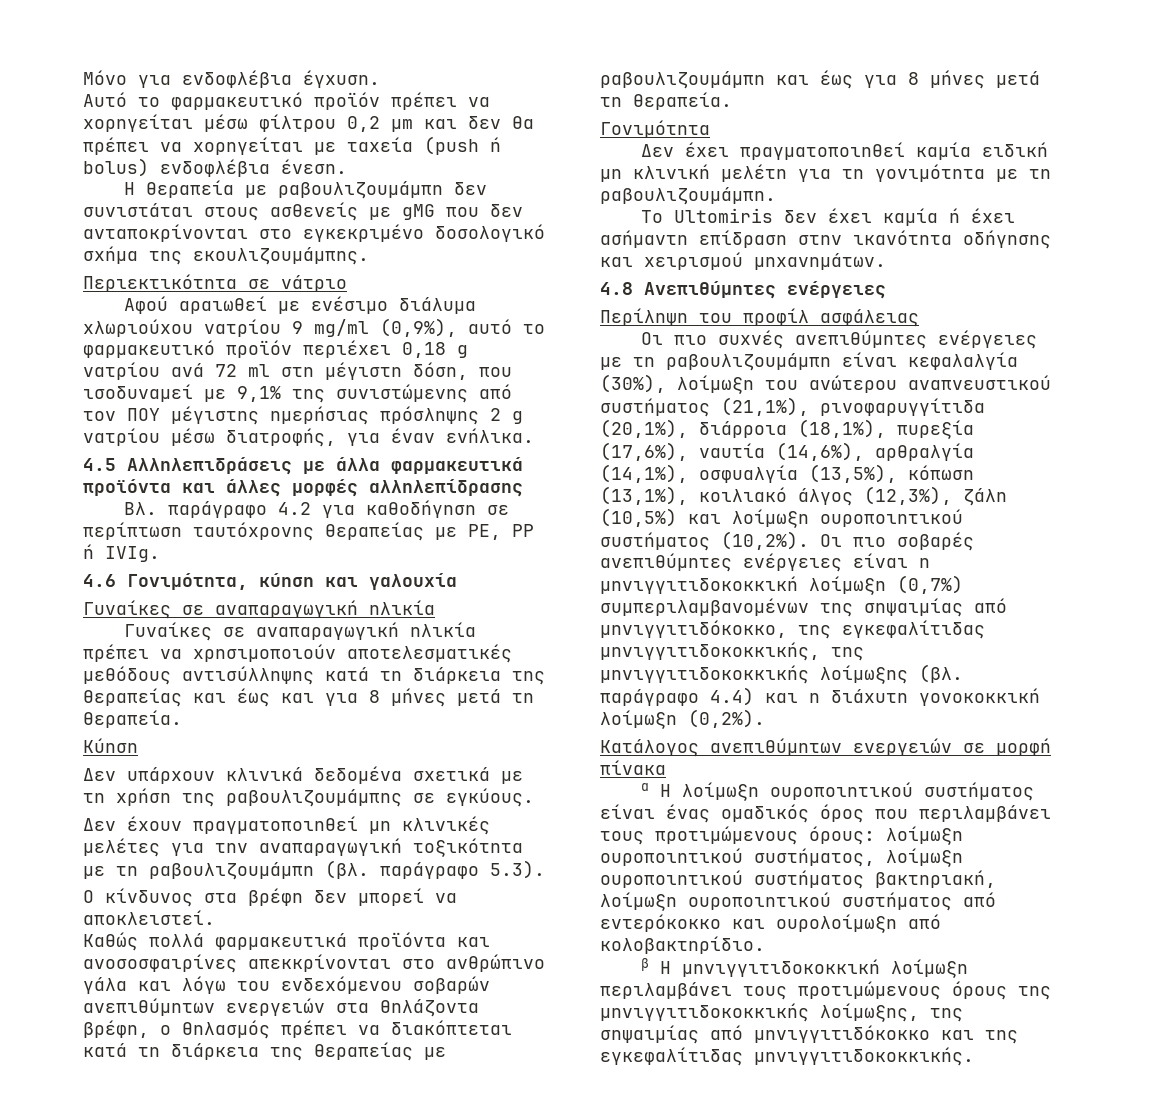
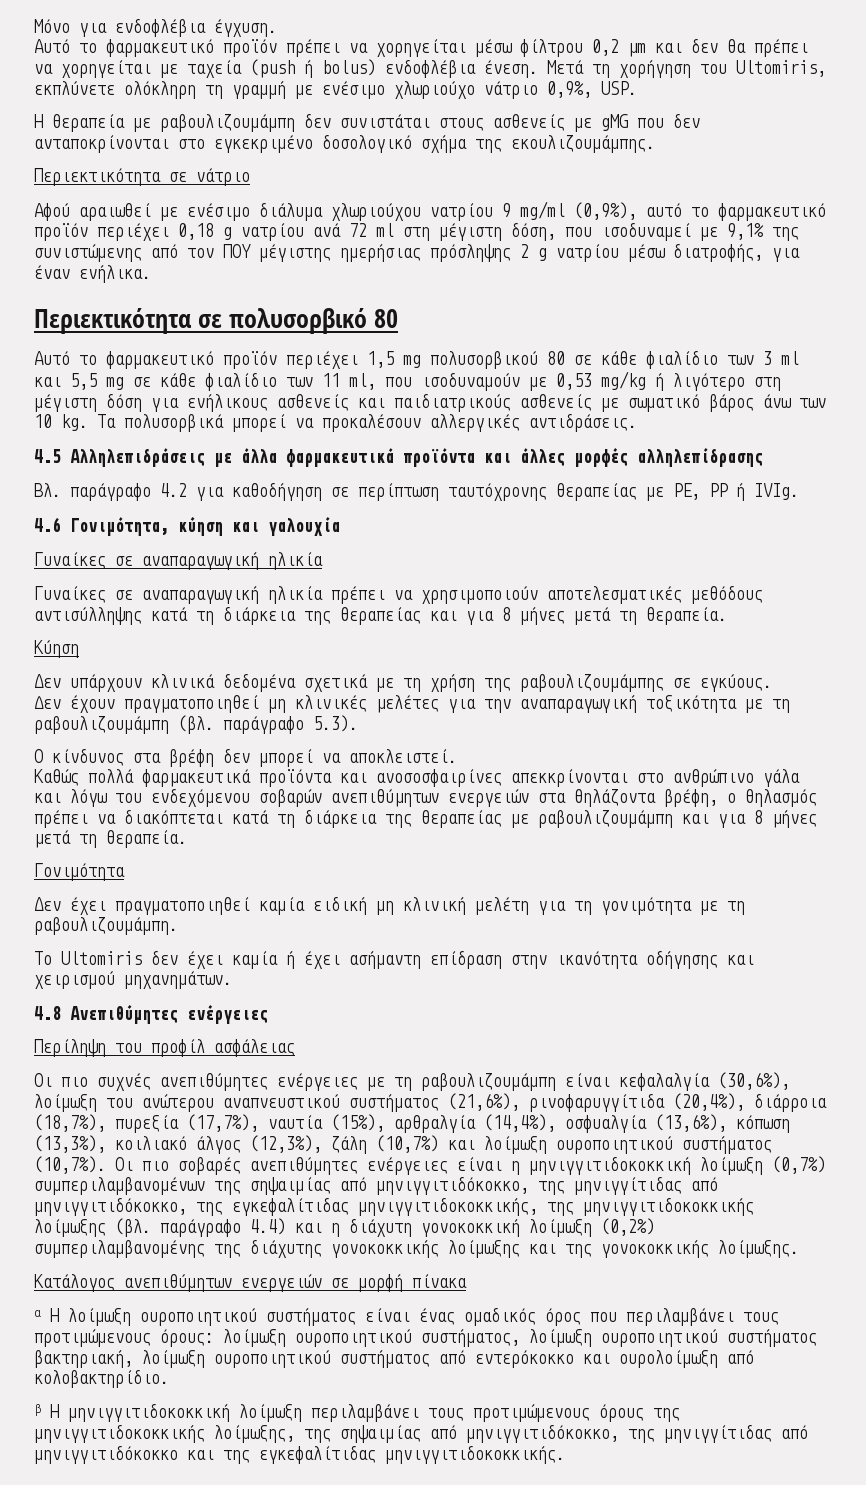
+ Μετά τη χορήγηση του Ultomiris, εκπλύνετε ολόκληρη τη γραμμή με ενέσιμο χλωριούχο νάτριο 0,9%, USP.
+ Περιεκτικότητα σε πολυσορβικό 80
+ Αυτό το φαρμακευτικό προϊόν περιέχει 1,5 mg πολυσορβικού 80 σε κάθε φιαλίδιο των 3 ml και 5,5 mg σε κάθε φιαλίδιο των 11 ml, που ισοδυναμούν με 0,53 mg/kg ή λιγότερο στη μέγιστη δόση για ενήλικους ασθενείς και παιδιατρικούς ασθενείς με σωματικό βάρος άνω των 10 kg. Τα πολυσορβικά μπορεί να προκαλέσουν αλλεργικές αντιδράσεις.
- Γυναίκες σε αναπαραγωγική ηλικία πρέπει να χρησιμοποιούν αποτελεσματικές μεθόδους αντισύλληψης κατά τη διάρκεια της θεραπείας και έως και για 8 μήνες μετά τη θεραπεία.
+ Γυναίκες σε αναπαραγωγική ηλικία πρέπει να χρησιμοποιούν αποτελεσματικές μεθόδους αντισύλληψης κατά τη διάρκεια της θεραπείας και για 8 μήνες μετά τη θεραπεία.
- Καθώς πολλά φαρµακευτικά προϊόντα και ανοσοσφαιρίνες απεκκρίνονται στο ανθρώπινο γάλα και λόγω του ενδεχόμενου σοβαρών ανεπιθύµητων ενεργειών στα θηλάζοντα βρέφη, ο θηλασμός πρέπει να διακόπτεται κατά τη διάρκεια της θεραπείας με ραβουλιζουμάμπη και έως για 8 µήνες µετά τη θεραπεία.
+ Καθώς πολλά φαρµακευτικά προϊόντα και ανοσοσφαιρίνες απεκκρίνονται στο ανθρώπινο γάλα και λόγω του ενδεχόμενου σοβαρών ανεπιθύµητων ενεργειών στα θηλάζοντα βρέφη, ο θηλασμός πρέπει να διακόπτεται κατά τη διάρκεια της θεραπείας με ραβουλιζουμάμπη και για 8 µήνες µετά τη θεραπεία.
- Οι πιο συχνές ανεπιθύμητες ενέργειες με τη ραβουλιζουμάμπη είναι κεφαλαλγία (30%), λοίμωξη του ανώτερου αναπνευστικού συστήματος (21,1%), ρινοφαρυγγίτιδα (20,1%), διάρροια (18,1%), πυρεξία (17,6%), ναυτία (14,6%), αρθραλγία (14,1%), οσφυαλγία (13,5%), κόπωση (13,1%), κοιλιακό άλγος (12,3%), ζάλη (10,5%) και λοίμωξη ουροποιητικού συστήματος (10,2%).
+ Οι πιο συχνές ανεπιθύμητες ενέργειες με τη ραβουλιζουμάμπη είναι κεφαλαλγία (30,6%), λοίμωξη του ανώτερου αναπνευστικού συστήματος (21,6%), ρινοφαρυγγίτιδα (20,4%), διάρροια (18,7%), πυρεξία (17,7%), ναυτία (15%), αρθραλγία (14,4%), οσφυαλγία (13,6%), κόπωση (13,3%), κοιλιακό άλγος (12,3%), ζάλη (10,7%) και λοίμωξη ουροποιητικού συστήματος (10,7%).
- Οι πιο σοβαρές ανεπιθύμητες ενέργειες είναι η μηνιγγιτιδοκοκκική λοίμωξη (0,7%) συμπεριλαμβανομένων της σηψαιμίας από μηνιγγιτιδόκοκκο, της εγκεφαλίτιδας μηνιγγιτιδοκοκκικής, της μηνιγγιτιδοκοκκικής λοίμωξης (βλ. παράγραφο 4.4) και η διάχυτη γονοκοκκική λοίμωξη (0,2%).
+ Οι πιο σοβαρές ανεπιθύμητες ενέργειες είναι η μηνιγγιτιδοκοκκική λοίμωξη (0,7%) συμπεριλαμβανομένων της σηψαιμίας από μηνιγγιτιδόκοκκο, της μηνιγγίτιδας από μηνιγγιτιδόκοκκο, της εγκεφαλίτιδας μηνιγγιτιδοκοκκικής, της μηνιγγιτιδοκοκκικής λοίμωξης (βλ. παράγραφο 4.4) και η διάχυτη γονοκοκκική λοίμωξη (0,2%) συμπεριλαμβανομένης της διάχυτης γονοκοκκικής λοίμωξης και της γονοκοκκικής λοίμωξης.
- β Η μηνιγγιτιδοκοκκική λοίμωξη περιλαμβάνει τους προτιμώμενους όρους της μηνιγγιτιδοκοκκικής λοίμωξης, της σηψαιμίας από μηνιγγιτιδόκοκκο και της εγκεφαλίτιδας μηνιγγιτιδοκοκκικής.
+ β Η μηνιγγιτιδοκοκκική λοίμωξη περιλαμβάνει τους προτιμώμενους όρους της μηνιγγιτιδοκοκκικής λοίμωξης, της σηψαιμίας από μηνιγγιτιδόκοκκο, της μηνιγγίτιδας από μηνιγγιτιδόκοκκο και της εγκεφαλίτιδας μηνιγγιτιδοκοκκικής.

